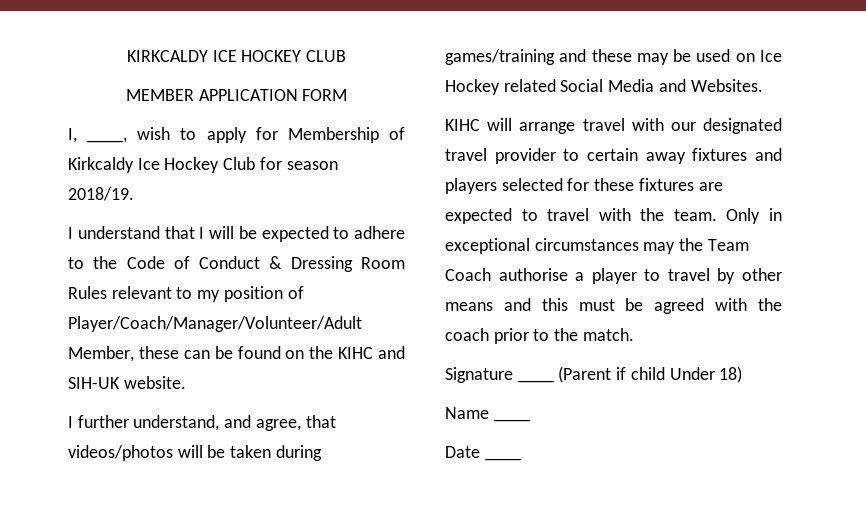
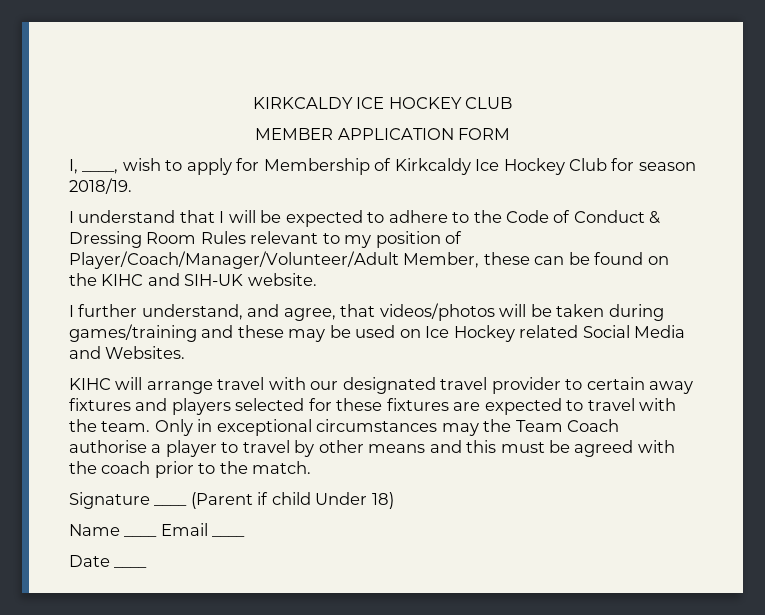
- Name ____
+ Name ____ Email ____

